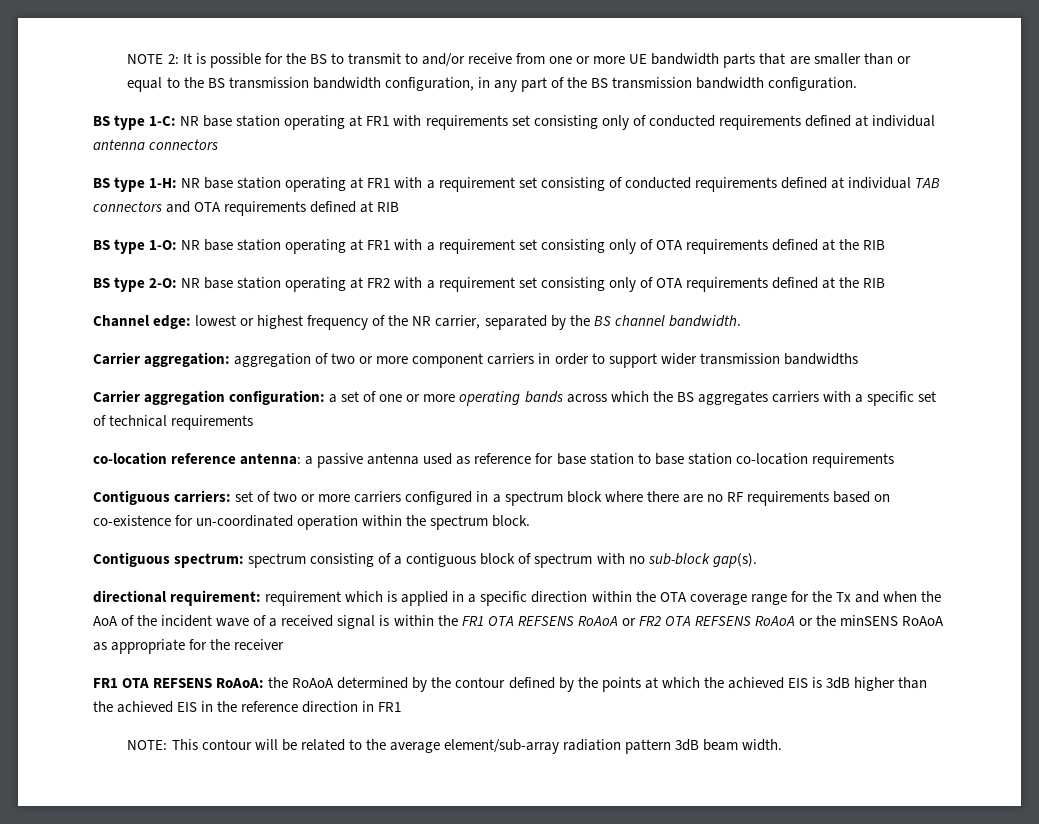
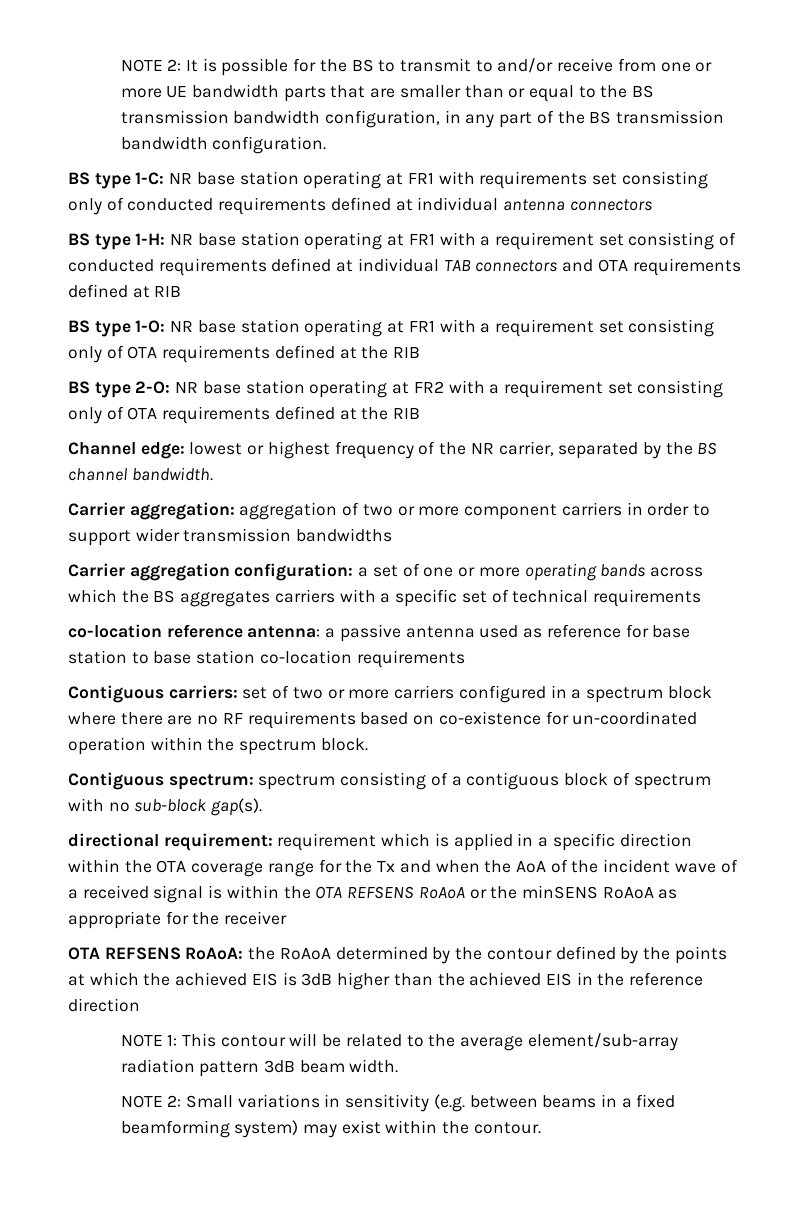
- directional requirement: requirement which is applied in a specific direction within the OTA coverage range for the Tx and when the AoA of the incident wave of a received signal is within the FR1 OTA REFSENS RoAoA or FR2 OTA REFSENS RoAoA or the minSENS RoAoA as appropriate for the receiver
+ directional requirement: requirement which is applied in a specific direction within the OTA coverage range for the Tx and when the AoA of the incident wave of a received signal is within the OTA REFSENS RoAoA or the minSENS RoAoA as appropriate for the receiver
- FR1 OTA REFSENS RoAoA: the RoAoA determined by the contour defined by the points at which the achieved EIS is 3dB higher than the achieved EIS in the reference direction in FR1
- NOTE: This contour will be related to the average element/sub-array radiation pattern 3dB beam width.
+ OTA REFSENS RoAoA: the RoAoA determined by the contour defined by the points at which the achieved EIS is 3dB higher than the achieved EIS in the reference direction
+ NOTE 1: This contour will be related to the average element/sub-array radiation pattern 3dB beam width.
+ NOTE 2: Small variations in sensitivity (e.g. between beams in a fixed beamforming system) may exist within the contour.

